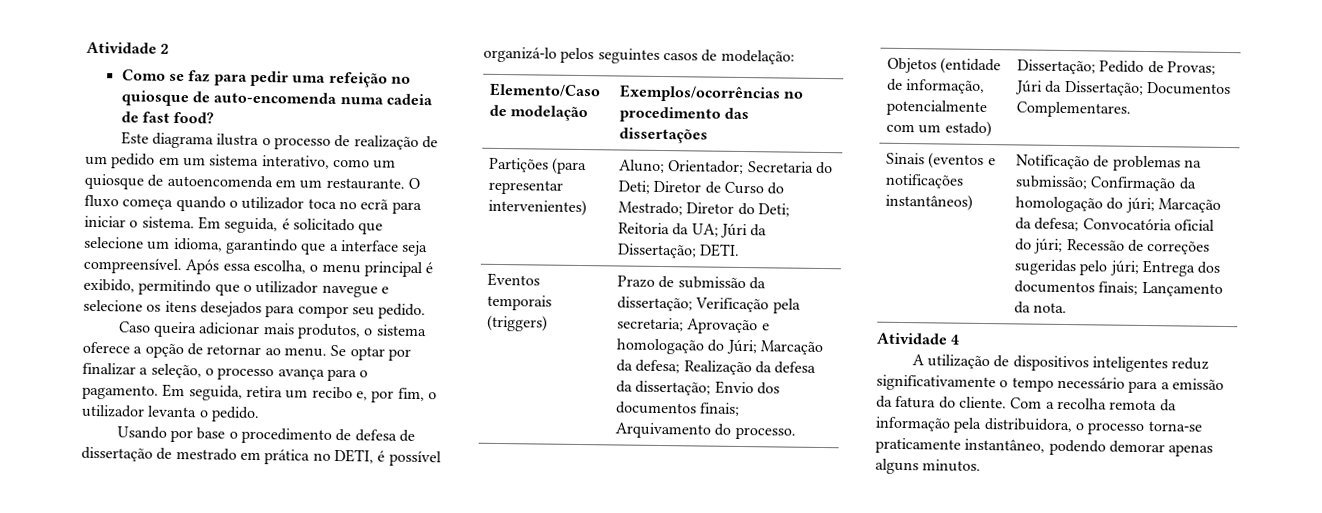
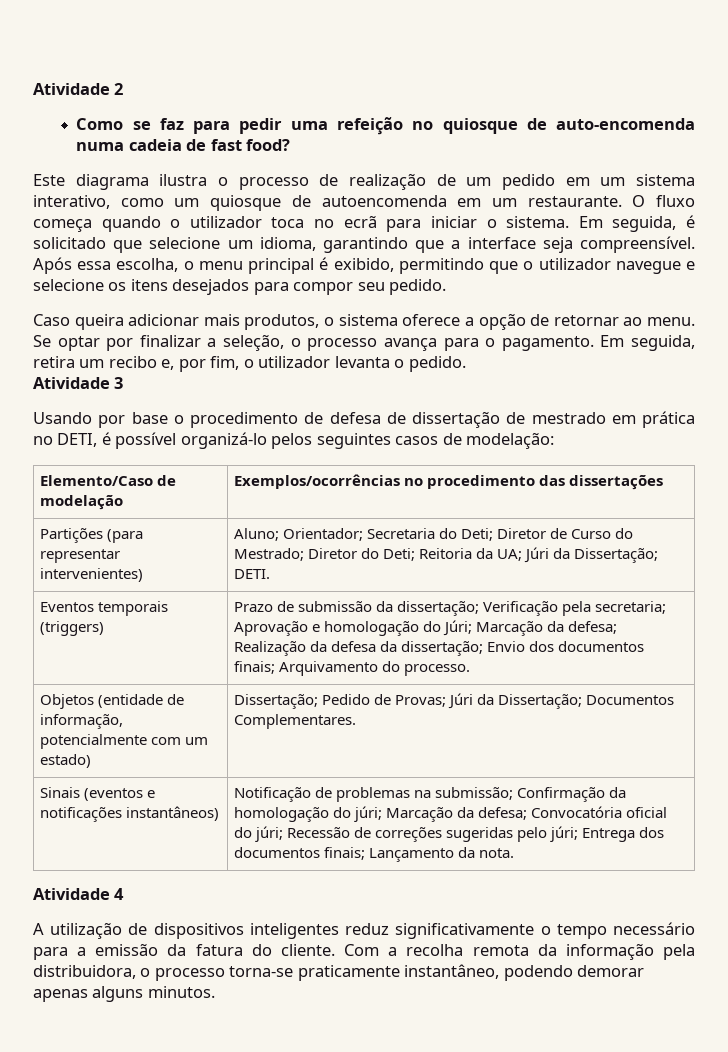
+ Atividade 3

